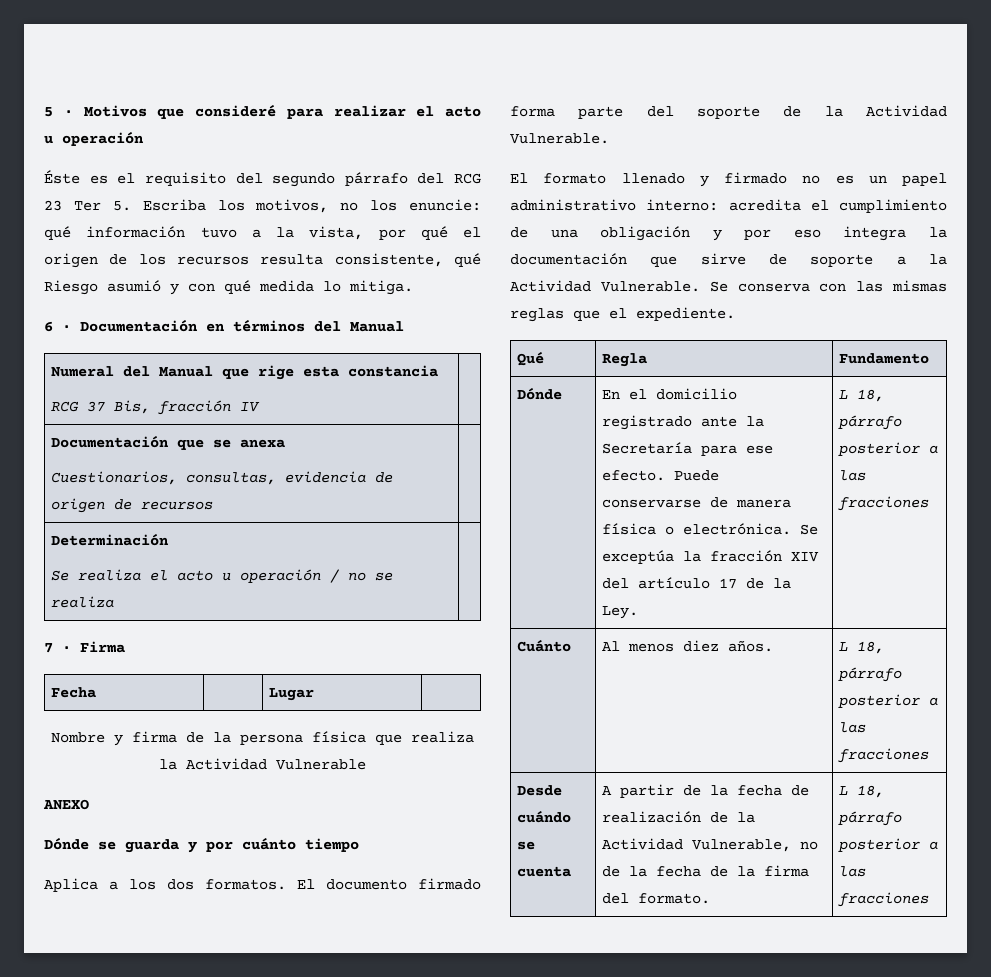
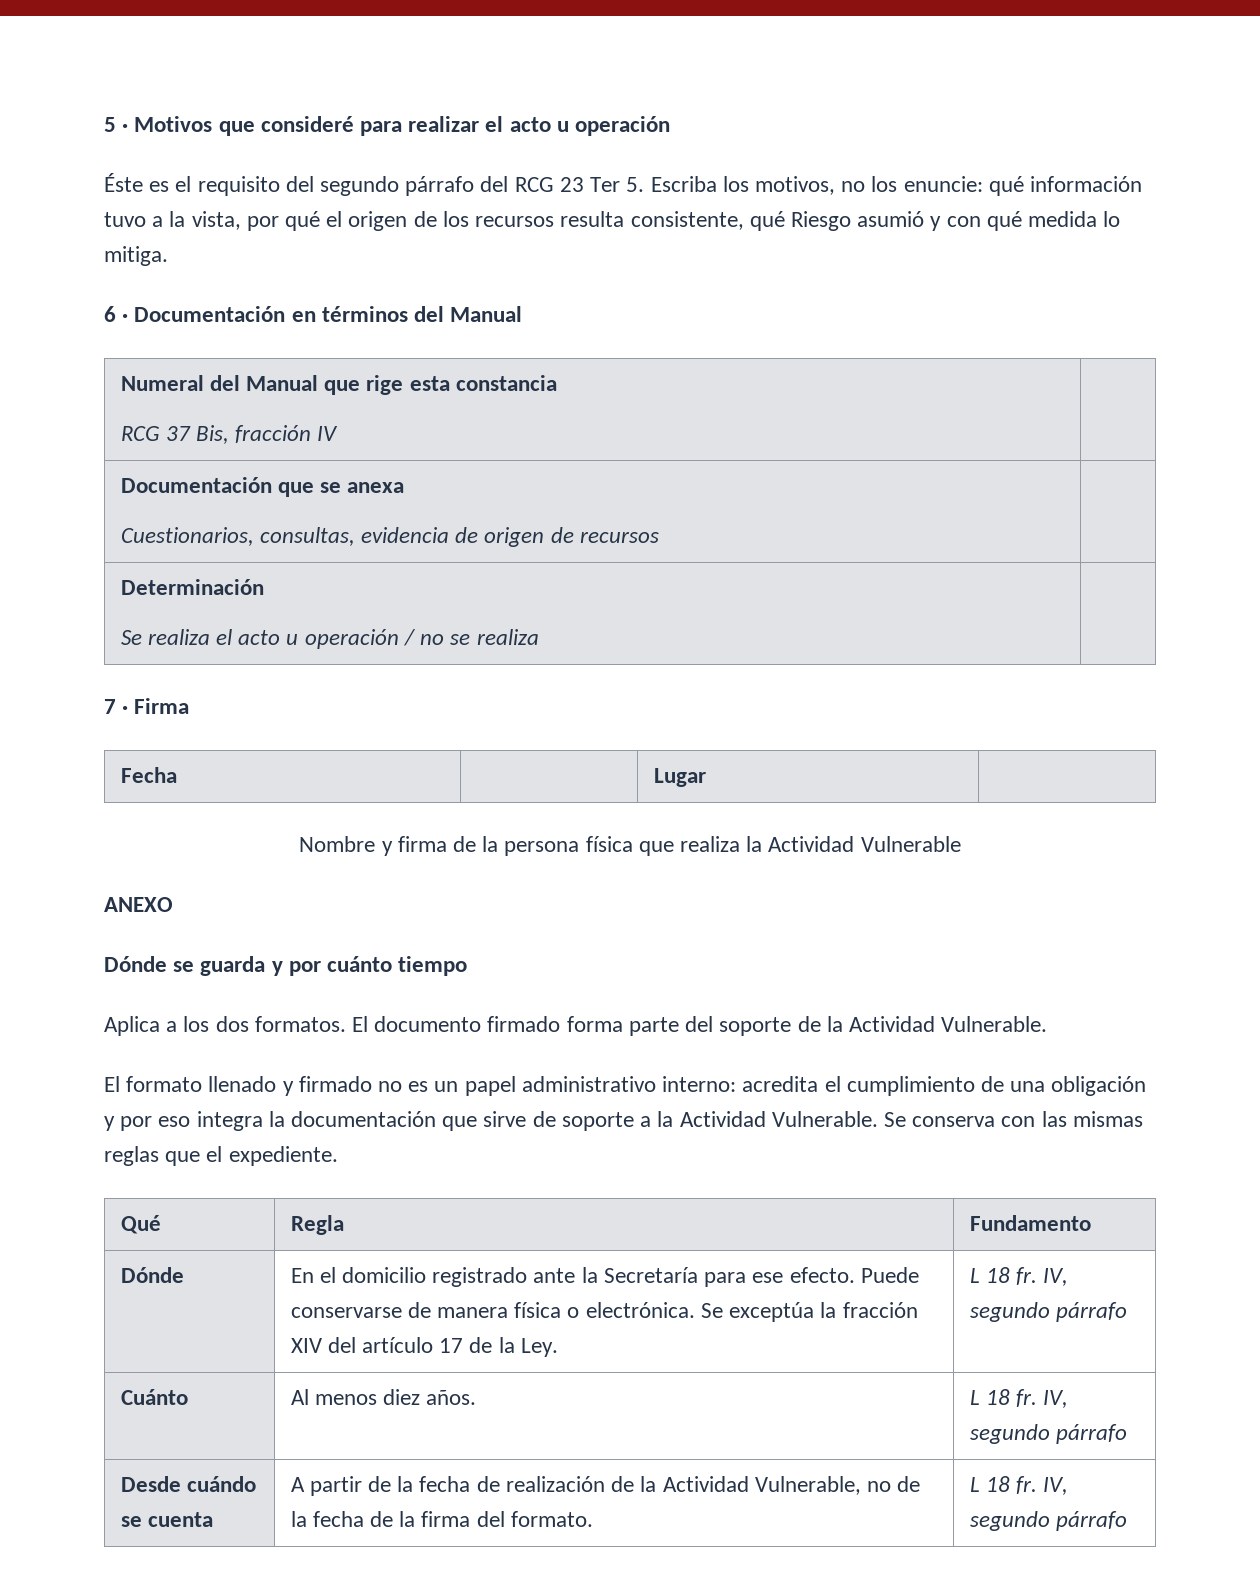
- Dónde | En el domicilio registrado ante la Secretaría para ese efecto. Puede conservarse de manera física o electrónica. Se exceptúa la fracción XIV del artículo 17 de la Ley. | L 18, párrafo posterior a las fracciones
+ Dónde | En el domicilio registrado ante la Secretaría para ese efecto. Puede conservarse de manera física o electrónica. Se exceptúa la fracción XIV del artículo 17 de la Ley. | L 18 fr. IV, segundo párrafo
- Cuánto | Al menos diez años. | L 18, párrafo posterior a las fracciones
+ Cuánto | Al menos diez años. | L 18 fr. IV, segundo párrafo
- Desde cuándo se cuenta | A partir de la fecha de realización de la Actividad Vulnerable, no de la fecha de la firma del formato. | L 18, párrafo posterior a las fracciones
+ Desde cuándo se cuenta | A partir de la fecha de realización de la Actividad Vulnerable, no de la fecha de la firma del formato. | L 18 fr. IV, segundo párrafo

